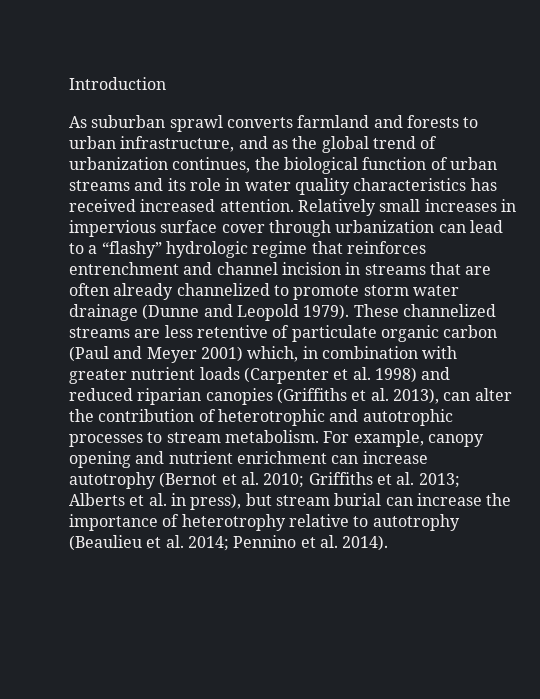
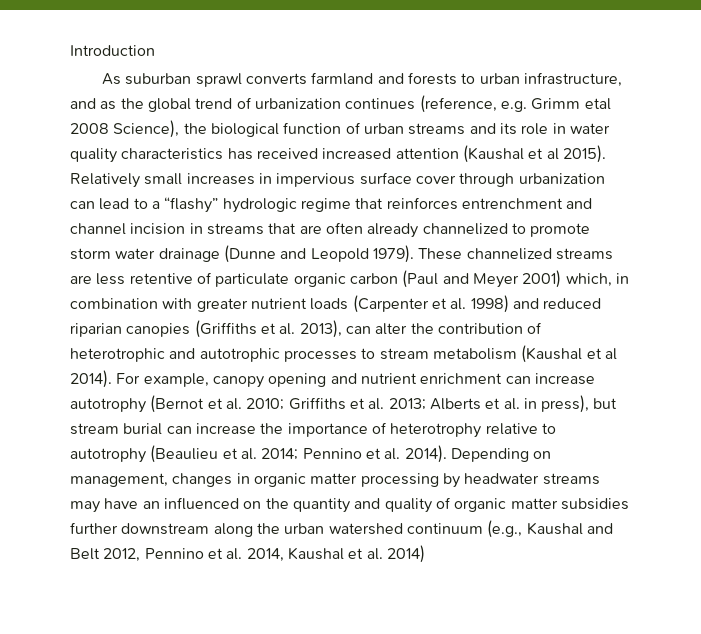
- As suburban sprawl converts farmland and forests to urban infrastructure, and as the global trend of urbanization continues, the biological function of urban streams and its role in water quality characteristics has received increased attention.
+ As suburban sprawl converts farmland and forests to urban infrastructure, and as the global trend of urbanization continues (reference, e.g. Grimm etal 2008 Science), the biological function of urban streams and its role in water quality characteristics has received increased attention (Kaushal et al 2015).
- These channelized streams are less retentive of particulate organic carbon (Paul and Meyer 2001) which, in combination with greater nutrient loads (Carpenter et al. 1998) and reduced riparian canopies (Griffiths et al. 2013), can alter the contribution of heterotrophic and autotrophic processes to stream metabolism.
+ These channelized streams are less retentive of particulate organic carbon (Paul and Meyer 2001) which, in combination with greater nutrient loads (Carpenter et al. 1998) and reduced riparian canopies (Griffiths et al. 2013), can alter the contribution of heterotrophic and autotrophic processes to stream metabolism (Kaushal et al 2014).
+ Depending on management, changes in organic matter processing by headwater streams may have an influenced on the quantity and quality of organic matter subsidies further downstream along the urban watershed continuum (e.g., Kaushal and Belt 2012, Pennino et al. 2014, Kaushal et al. 2014)

